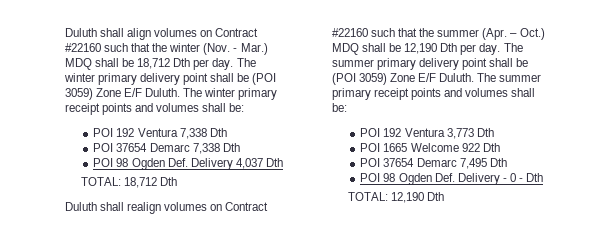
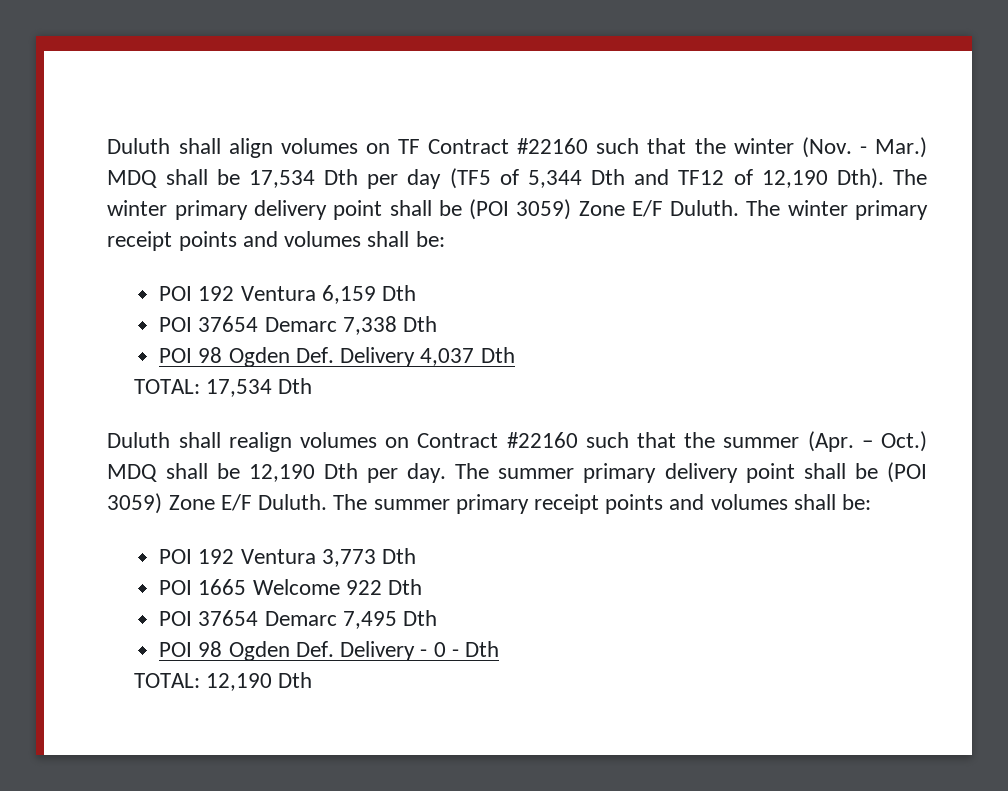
- Duluth shall align volumes on Contract #22160 such that the winter (Nov. - Mar.) MDQ shall be 18,712 Dth per day.
+ Duluth shall align volumes on TF Contract #22160 such that the winter (Nov. - Mar.) MDQ shall be 17,534 Dth per day (TF5 of 5,344 Dth and TF12 of 12,190 Dth).
- POI 192 Ventura 7,338 Dth
+ POI 192 Ventura 6,159 Dth
- TOTAL: 18,712 Dth
+ TOTAL: 17,534 Dth

